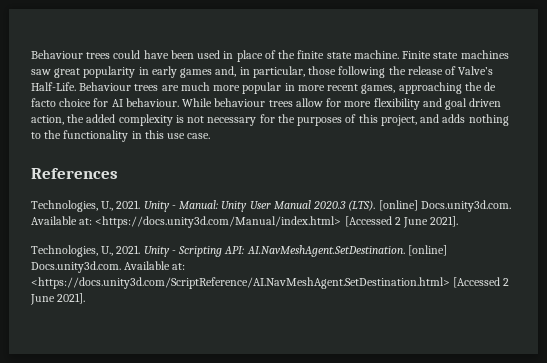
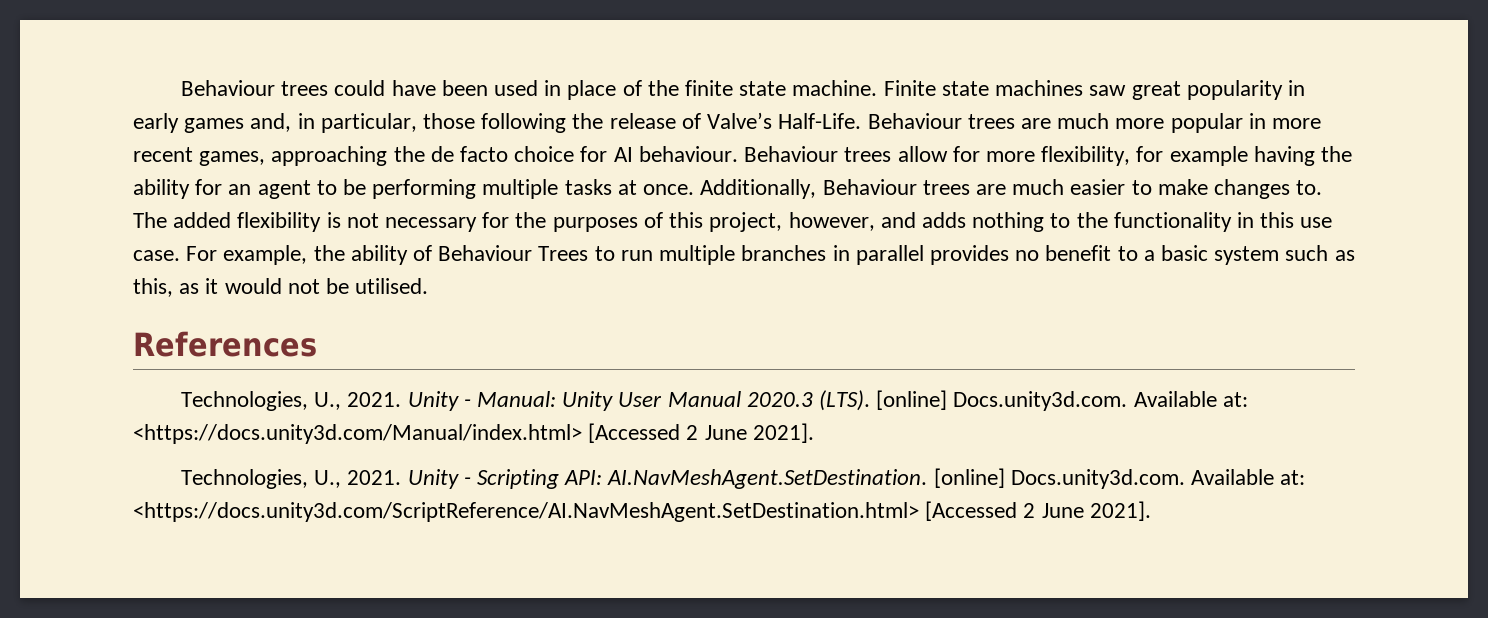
- While behaviour trees allow for more flexibility and goal driven action, the added complexity is not necessary for the purposes of this project, and adds nothing to the functionality in this use case.
+ Behaviour trees allow for more flexibility, for example having the ability for an agent to be performing multiple tasks at once. Additionally, Behaviour trees are much easier to make changes to. The added flexibility is not necessary for the purposes of this project, however, and adds nothing to the functionality in this use case. For example, the ability of Behaviour Trees to run multiple branches in parallel provides no benefit to a basic system such as this, as it would not be utilised.

